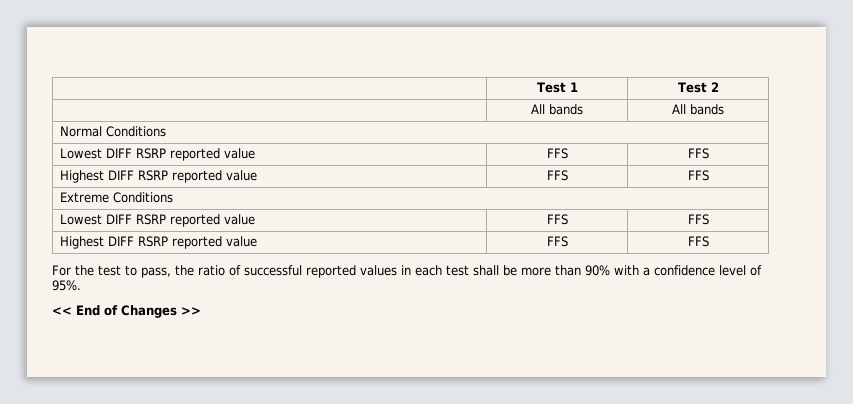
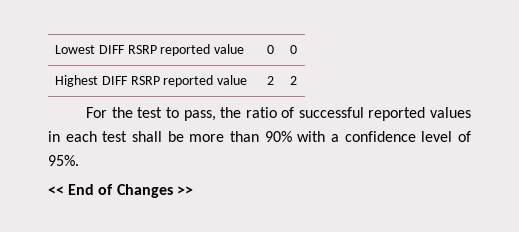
- | Test 1 | Test 2
- | All bands | All bands
- Normal Conditions
- Lowest DIFF RSRP reported value | FFS | FFS
- Highest DIFF RSRP reported value | FFS | FFS
- Extreme Conditions
- Lowest DIFF RSRP reported value | FFS | FFS
- Highest DIFF RSRP reported value | FFS | FFS
+ Lowest DIFF RSRP reported value | 0 | 0
+ Highest DIFF RSRP reported value | 2 | 2

